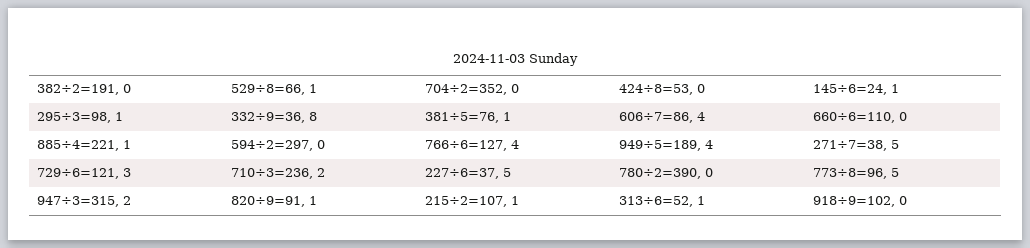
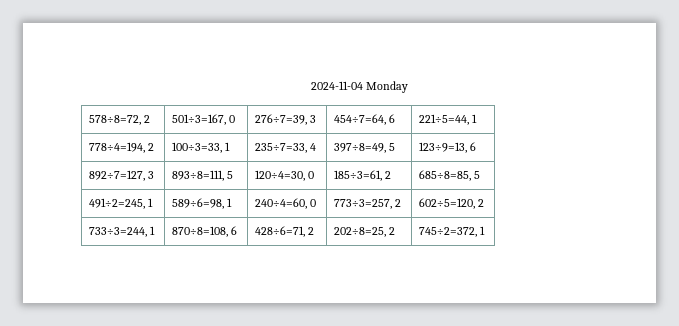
- 2024-11-03 Sunday
- 382÷2=191, 0 | 529÷8=66, 1 | 704÷2=352, 0 | 424÷8=53, 0 | 145÷6=24, 1
- 295÷3=98, 1 | 332÷9=36, 8 | 381÷5=76, 1 | 606÷7=86, 4 | 660÷6=110, 0
- 885÷4=221, 1 | 594÷2=297, 0 | 766÷6=127, 4 | 949÷5=189, 4 | 271÷7=38, 5
- 729÷6=121, 3 | 710÷3=236, 2 | 227÷6=37, 5 | 780÷2=390, 0 | 773÷8=96, 5
- 947÷3=315, 2 | 820÷9=91, 1 | 215÷2=107, 1 | 313÷6=52, 1 | 918÷9=102, 0
+ 2024-11-04 Monday
+ 578÷8=72, 2 | 501÷3=167, 0 | 276÷7=39, 3 | 454÷7=64, 6 | 221÷5=44, 1
+ 778÷4=194, 2 | 100÷3=33, 1 | 235÷7=33, 4 | 397÷8=49, 5 | 123÷9=13, 6
+ 892÷7=127, 3 | 893÷8=111, 5 | 120÷4=30, 0 | 185÷3=61, 2 | 685÷8=85, 5
+ 491÷2=245, 1 | 589÷6=98, 1 | 240÷4=60, 0 | 773÷3=257, 2 | 602÷5=120, 2
+ 733÷3=244, 1 | 870÷8=108, 6 | 428÷6=71, 2 | 202÷8=25, 2 | 745÷2=372, 1

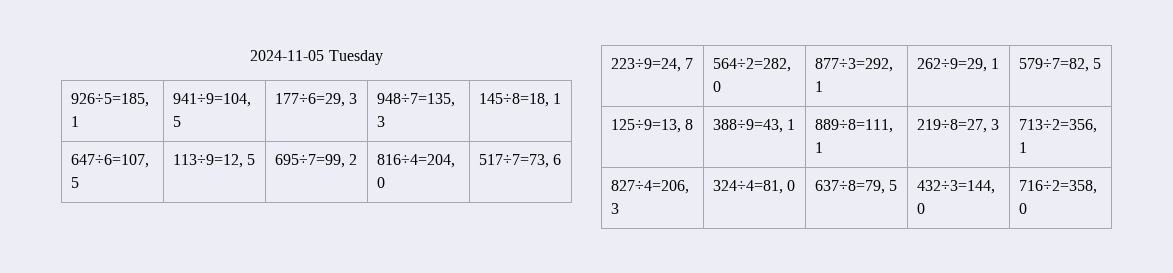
- 2024-11-04 Monday
- 578÷8=72, 2 | 501÷3=167, 0 | 276÷7=39, 3 | 454÷7=64, 6 | 221÷5=44, 1
- 778÷4=194, 2 | 100÷3=33, 1 | 235÷7=33, 4 | 397÷8=49, 5 | 123÷9=13, 6
- 892÷7=127, 3 | 893÷8=111, 5 | 120÷4=30, 0 | 185÷3=61, 2 | 685÷8=85, 5
- 491÷2=245, 1 | 589÷6=98, 1 | 240÷4=60, 0 | 773÷3=257, 2 | 602÷5=120, 2
- 733÷3=244, 1 | 870÷8=108, 6 | 428÷6=71, 2 | 202÷8=25, 2 | 745÷2=372, 1
+ 2024-11-05 Tuesday
+ 926÷5=185, 1 | 941÷9=104, 5 | 177÷6=29, 3 | 948÷7=135, 3 | 145÷8=18, 1
+ 647÷6=107, 5 | 113÷9=12, 5 | 695÷7=99, 2 | 816÷4=204, 0 | 517÷7=73, 6
+ 223÷9=24, 7 | 564÷2=282, 0 | 877÷3=292, 1 | 262÷9=29, 1 | 579÷7=82, 5
+ 125÷9=13, 8 | 388÷9=43, 1 | 889÷8=111, 1 | 219÷8=27, 3 | 713÷2=356, 1
+ 827÷4=206, 3 | 324÷4=81, 0 | 637÷8=79, 5 | 432÷3=144, 0 | 716÷2=358, 0

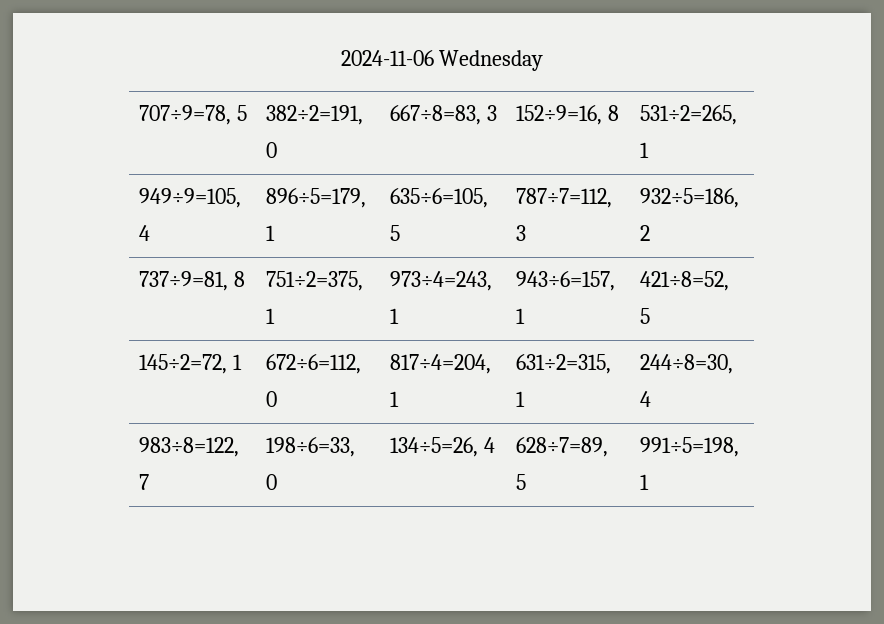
- 2024-11-05 Tuesday
- 926÷5=185, 1 | 941÷9=104, 5 | 177÷6=29, 3 | 948÷7=135, 3 | 145÷8=18, 1
- 647÷6=107, 5 | 113÷9=12, 5 | 695÷7=99, 2 | 816÷4=204, 0 | 517÷7=73, 6
- 223÷9=24, 7 | 564÷2=282, 0 | 877÷3=292, 1 | 262÷9=29, 1 | 579÷7=82, 5
- 125÷9=13, 8 | 388÷9=43, 1 | 889÷8=111, 1 | 219÷8=27, 3 | 713÷2=356, 1
- 827÷4=206, 3 | 324÷4=81, 0 | 637÷8=79, 5 | 432÷3=144, 0 | 716÷2=358, 0
+ 2024-11-06 Wednesday
+ 707÷9=78, 5 | 382÷2=191, 0 | 667÷8=83, 3 | 152÷9=16, 8 | 531÷2=265, 1
+ 949÷9=105, 4 | 896÷5=179, 1 | 635÷6=105, 5 | 787÷7=112, 3 | 932÷5=186, 2
+ 737÷9=81, 8 | 751÷2=375, 1 | 973÷4=243, 1 | 943÷6=157, 1 | 421÷8=52, 5
+ 145÷2=72, 1 | 672÷6=112, 0 | 817÷4=204, 1 | 631÷2=315, 1 | 244÷8=30, 4
+ 983÷8=122, 7 | 198÷6=33, 0 | 134÷5=26, 4 | 628÷7=89, 5 | 991÷5=198, 1

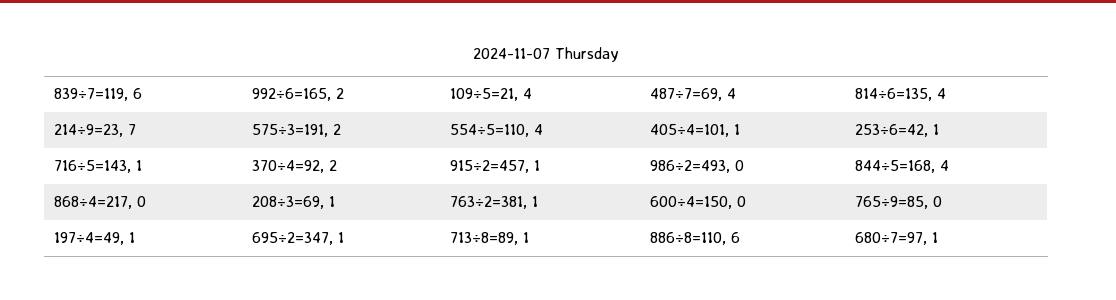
- 2024-11-06 Wednesday
- 707÷9=78, 5 | 382÷2=191, 0 | 667÷8=83, 3 | 152÷9=16, 8 | 531÷2=265, 1
- 949÷9=105, 4 | 896÷5=179, 1 | 635÷6=105, 5 | 787÷7=112, 3 | 932÷5=186, 2
- 737÷9=81, 8 | 751÷2=375, 1 | 973÷4=243, 1 | 943÷6=157, 1 | 421÷8=52, 5
- 145÷2=72, 1 | 672÷6=112, 0 | 817÷4=204, 1 | 631÷2=315, 1 | 244÷8=30, 4
- 983÷8=122, 7 | 198÷6=33, 0 | 134÷5=26, 4 | 628÷7=89, 5 | 991÷5=198, 1
+ 2024-11-07 Thursday
+ 839÷7=119, 6 | 992÷6=165, 2 | 109÷5=21, 4 | 487÷7=69, 4 | 814÷6=135, 4
+ 214÷9=23, 7 | 575÷3=191, 2 | 554÷5=110, 4 | 405÷4=101, 1 | 253÷6=42, 1
+ 716÷5=143, 1 | 370÷4=92, 2 | 915÷2=457, 1 | 986÷2=493, 0 | 844÷5=168, 4
+ 868÷4=217, 0 | 208÷3=69, 1 | 763÷2=381, 1 | 600÷4=150, 0 | 765÷9=85, 0
+ 197÷4=49, 1 | 695÷2=347, 1 | 713÷8=89, 1 | 886÷8=110, 6 | 680÷7=97, 1

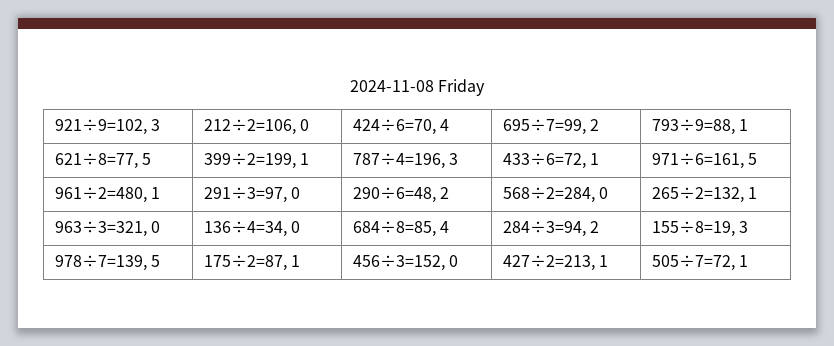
- 2024-11-07 Thursday
- 839÷7=119, 6 | 992÷6=165, 2 | 109÷5=21, 4 | 487÷7=69, 4 | 814÷6=135, 4
- 214÷9=23, 7 | 575÷3=191, 2 | 554÷5=110, 4 | 405÷4=101, 1 | 253÷6=42, 1
- 716÷5=143, 1 | 370÷4=92, 2 | 915÷2=457, 1 | 986÷2=493, 0 | 844÷5=168, 4
- 868÷4=217, 0 | 208÷3=69, 1 | 763÷2=381, 1 | 600÷4=150, 0 | 765÷9=85, 0
- 197÷4=49, 1 | 695÷2=347, 1 | 713÷8=89, 1 | 886÷8=110, 6 | 680÷7=97, 1
+ 2024-11-08 Friday
+ 921÷9=102, 3 | 212÷2=106, 0 | 424÷6=70, 4 | 695÷7=99, 2 | 793÷9=88, 1
+ 621÷8=77, 5 | 399÷2=199, 1 | 787÷4=196, 3 | 433÷6=72, 1 | 971÷6=161, 5
+ 961÷2=480, 1 | 291÷3=97, 0 | 290÷6=48, 2 | 568÷2=284, 0 | 265÷2=132, 1
+ 963÷3=321, 0 | 136÷4=34, 0 | 684÷8=85, 4 | 284÷3=94, 2 | 155÷8=19, 3
+ 978÷7=139, 5 | 175÷2=87, 1 | 456÷3=152, 0 | 427÷2=213, 1 | 505÷7=72, 1

